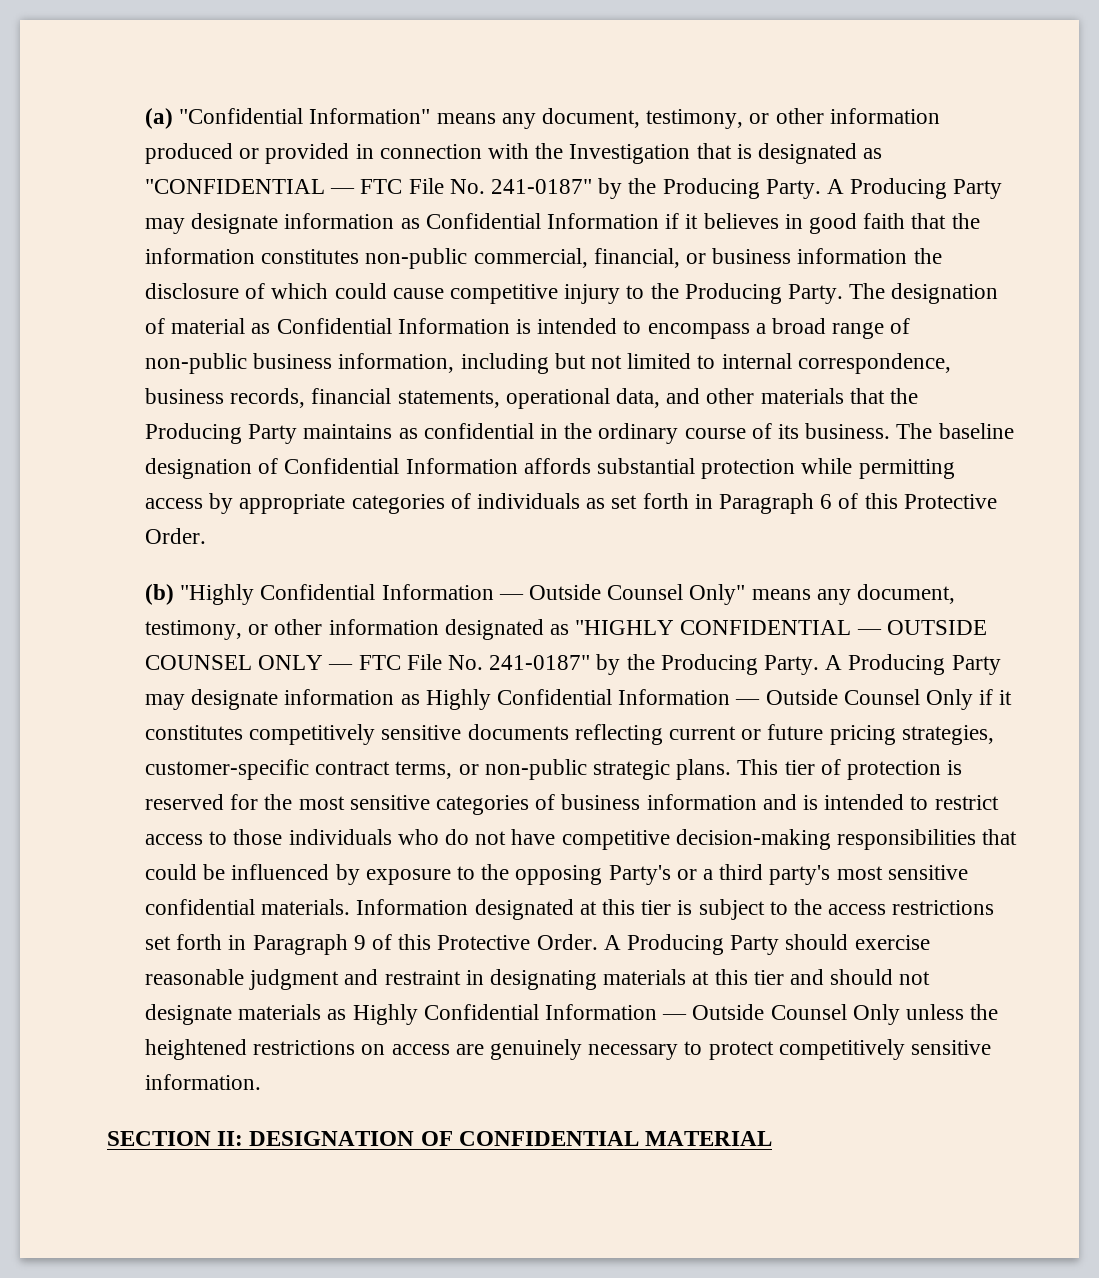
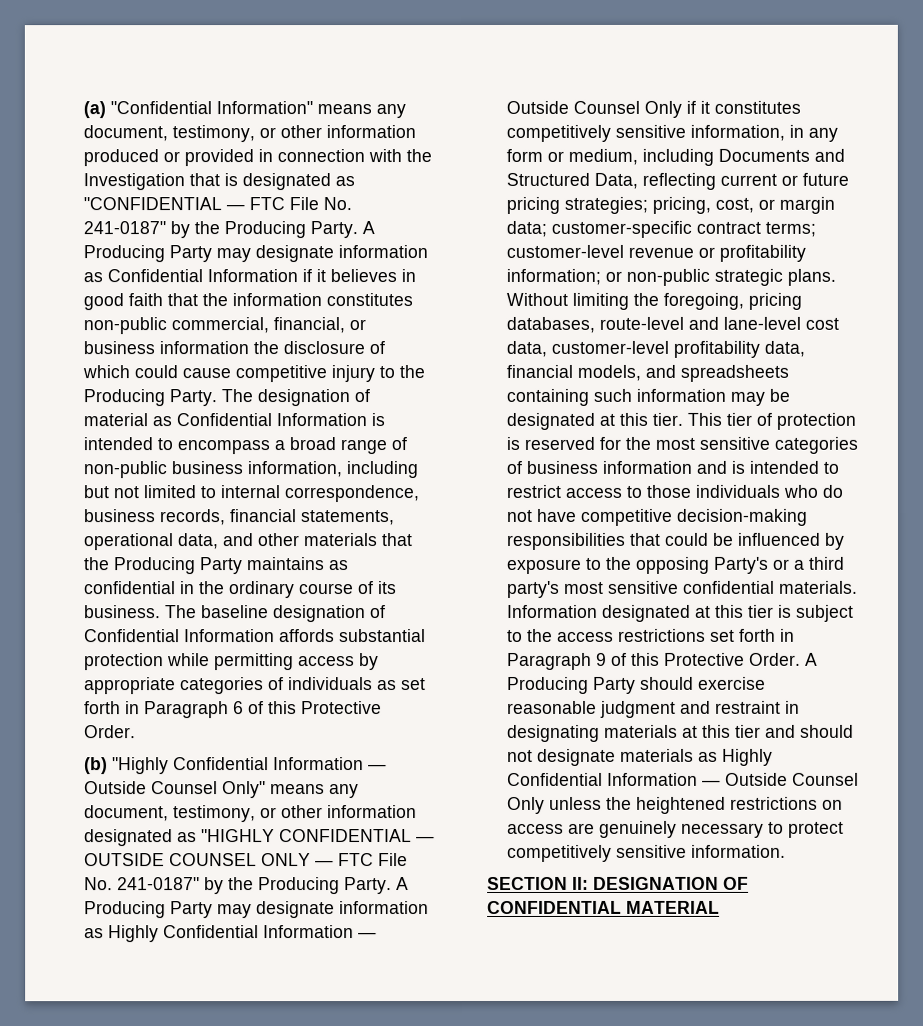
- A Producing Party may designate information as Highly Confidential Information — Outside Counsel Only if it constitutes competitively sensitive documents reflecting current or future pricing strategies, customer-specific contract terms, or non-public strategic plans.
+ A Producing Party may designate information as Highly Confidential Information — Outside Counsel Only if it constitutes competitively sensitive information, in any form or medium, including Documents and Structured Data, reflecting current or future pricing strategies; pricing, cost, or margin data; customer-specific contract terms; customer-level revenue or profitability information; or non-public strategic plans. Without limiting the foregoing, pricing databases, route-level and lane-level cost data, customer-level profitability data, financial models, and spreadsheets containing such information may be designated at this tier.

